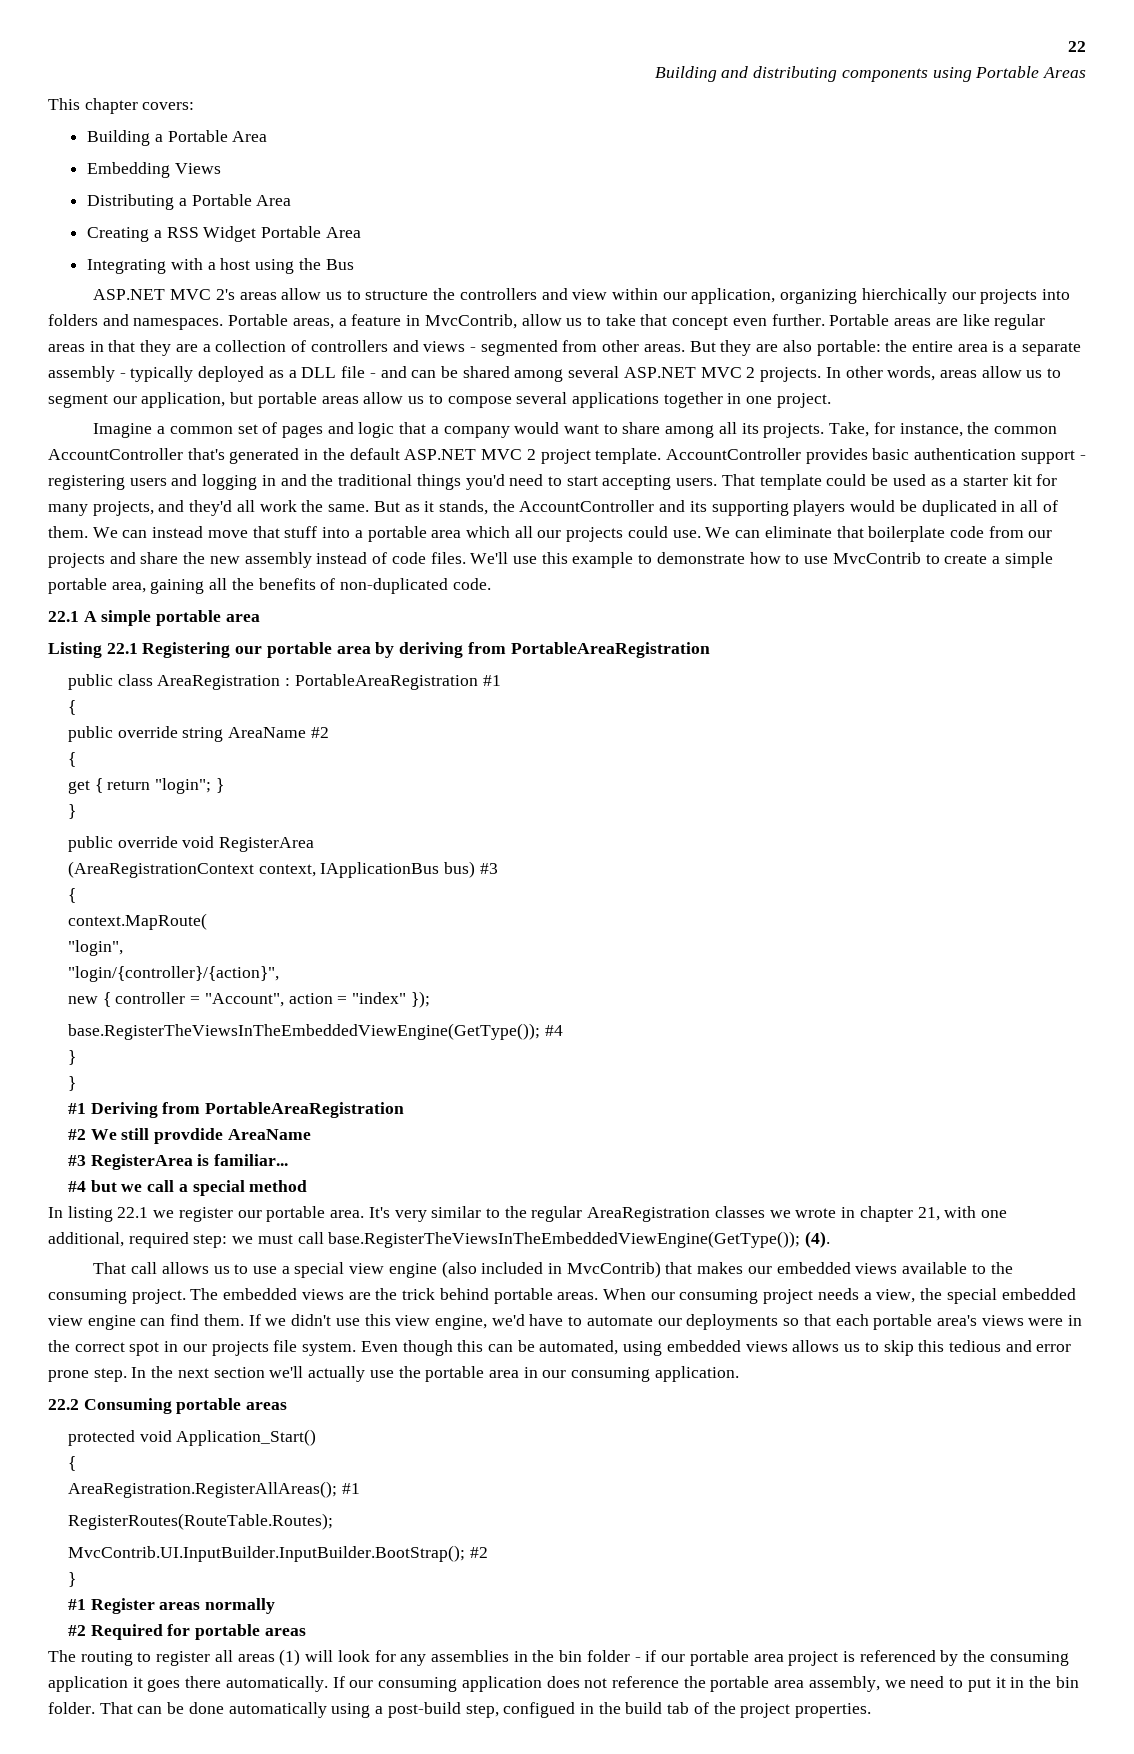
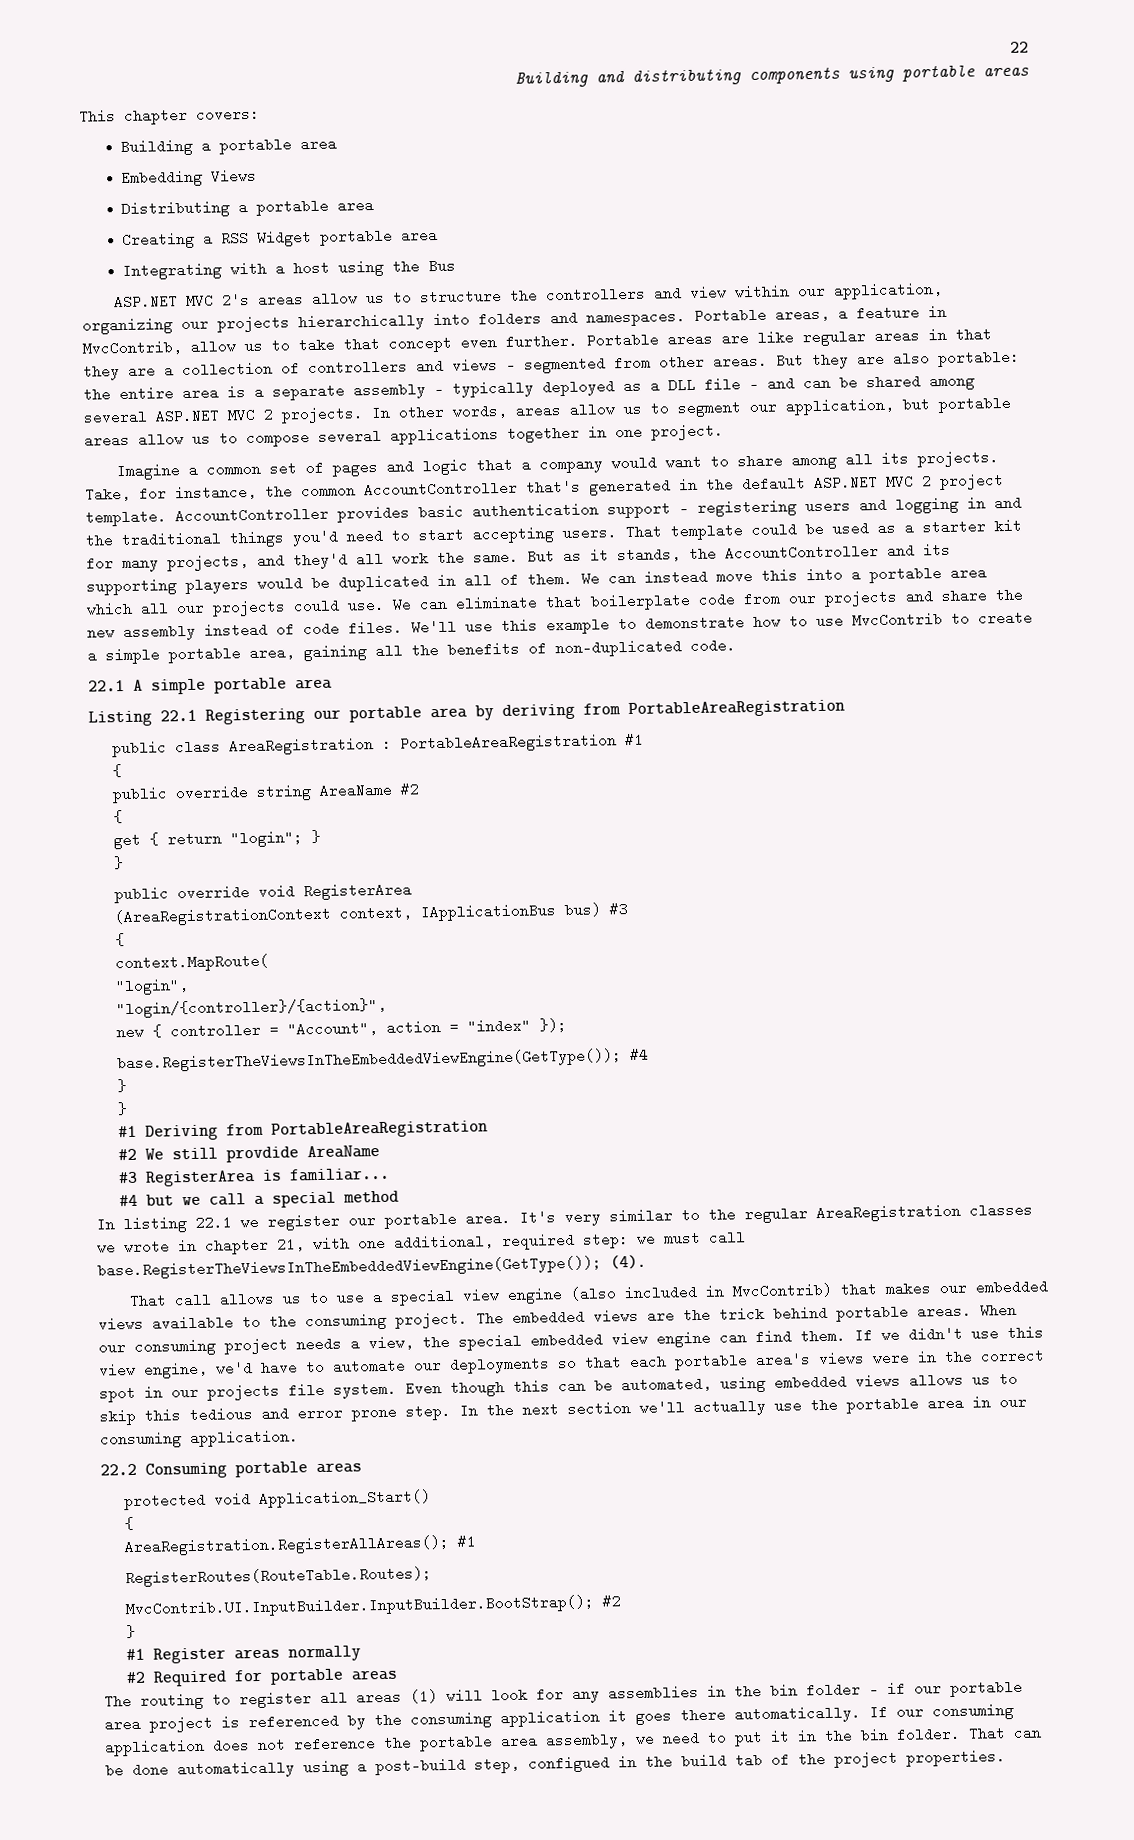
- Building and distributing components using Portable Areas
+ Building and distributing components using portable areas
- Building a Portable Area
+ Building a portable area
- Distributing a Portable Area
+ Distributing a portable area
- Creating a RSS Widget Portable Area
+ Creating a RSS Widget portable area
- ASP.NET MVC 2's areas allow us to structure the controllers and view within our application, organizing hierchically our projects into folders and namespaces.
+ ASP.NET MVC 2's areas allow us to structure the controllers and view within our application, organizing our projects hierarchically into folders and namespaces.
- We can instead move that stuff into a portable area which all our projects could use.
+ We can instead move this into a portable area which all our projects could use.

